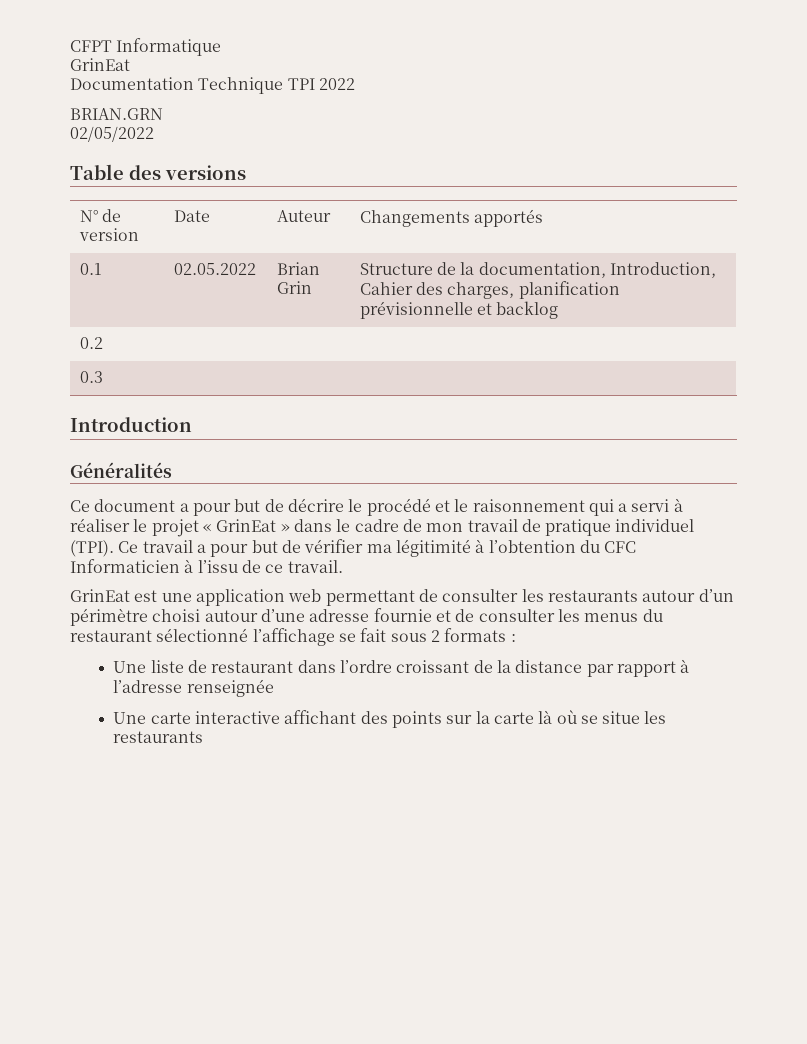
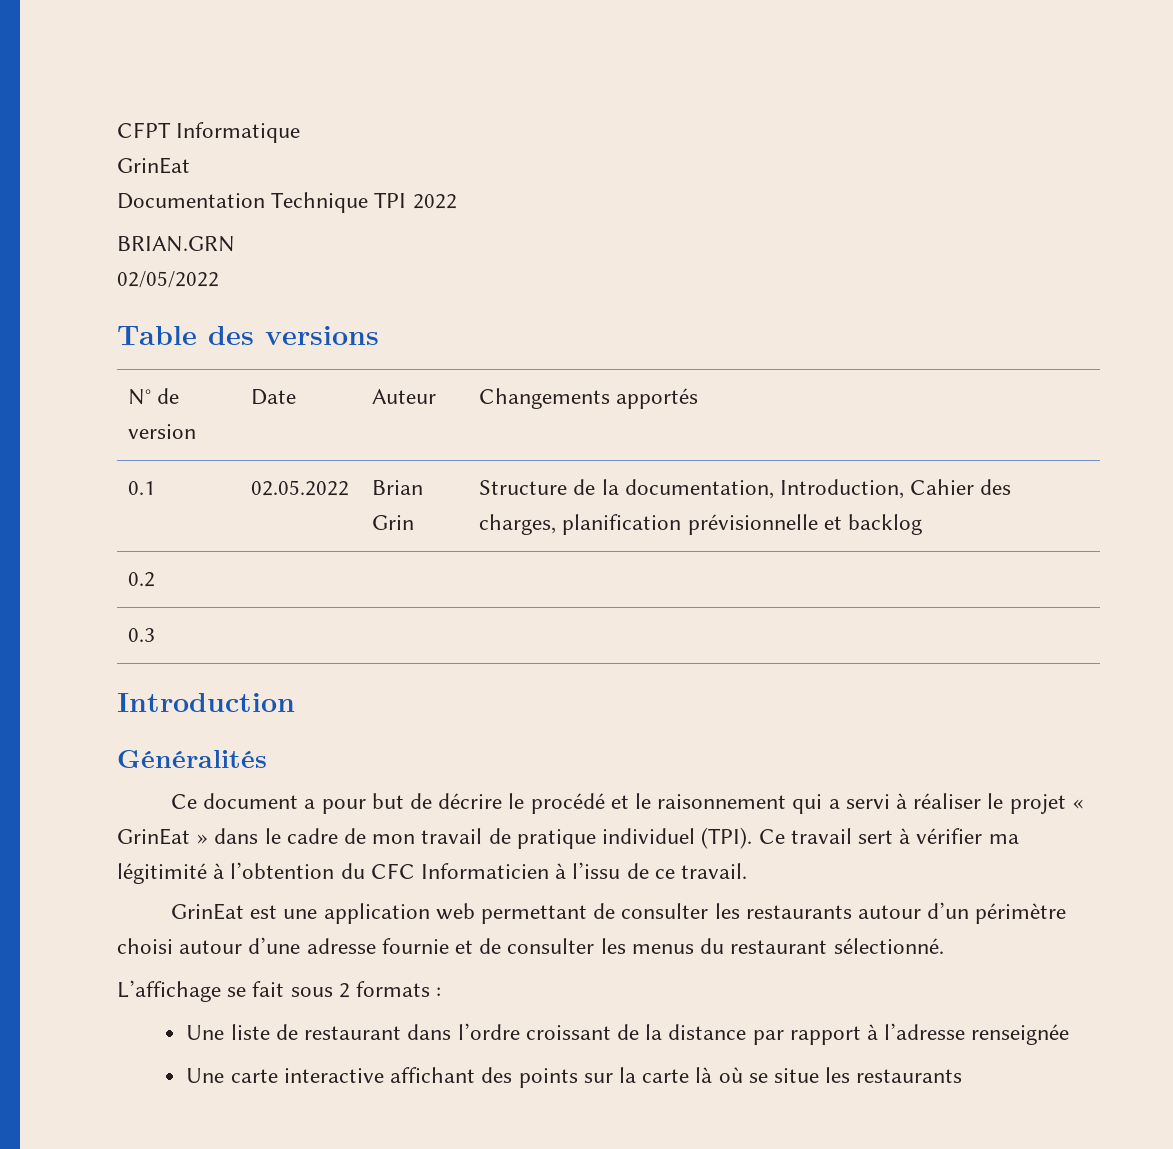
- Ce travail a pour but de vérifier ma légitimité à l’obtention du CFC Informaticien à l’issu de ce travail.
+ Ce travail sert à vérifier ma légitimité à l’obtention du CFC Informaticien à l’issu de ce travail.
- GrinEat est une application web permettant de consulter les restaurants autour d’un périmètre choisi autour d’une adresse fournie et de consulter les menus du restaurant sélectionné l’affichage se fait sous 2 formats :
+ GrinEat est une application web permettant de consulter les restaurants autour d’un périmètre choisi autour d’une adresse fournie et de consulter les menus du restaurant sélectionné.
+ L’affichage se fait sous 2 formats :

